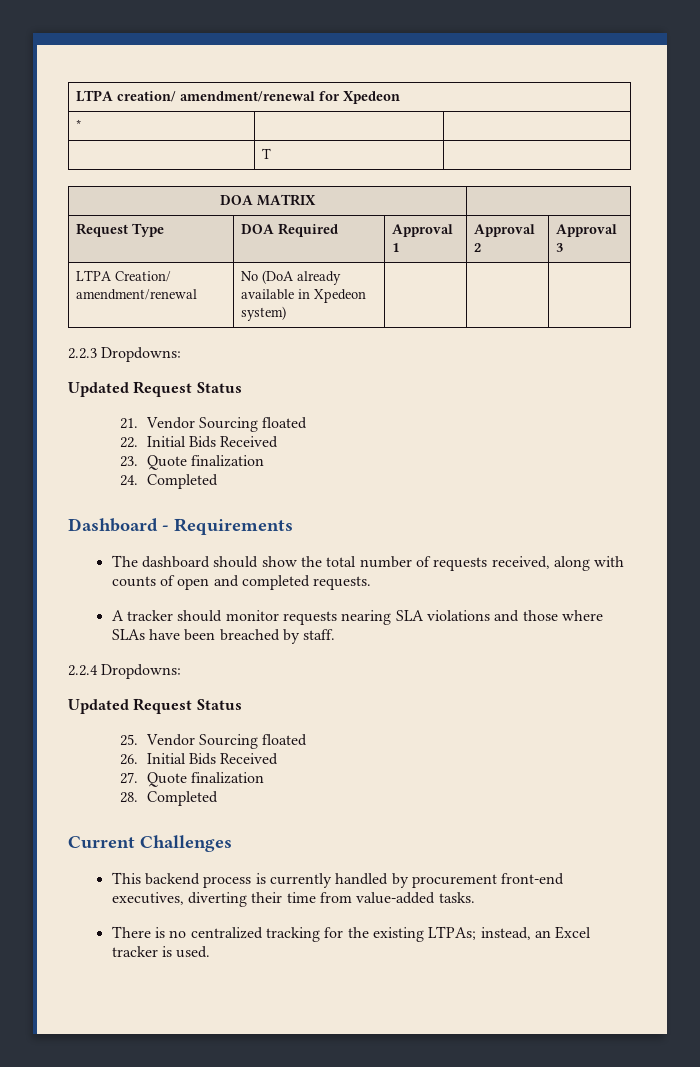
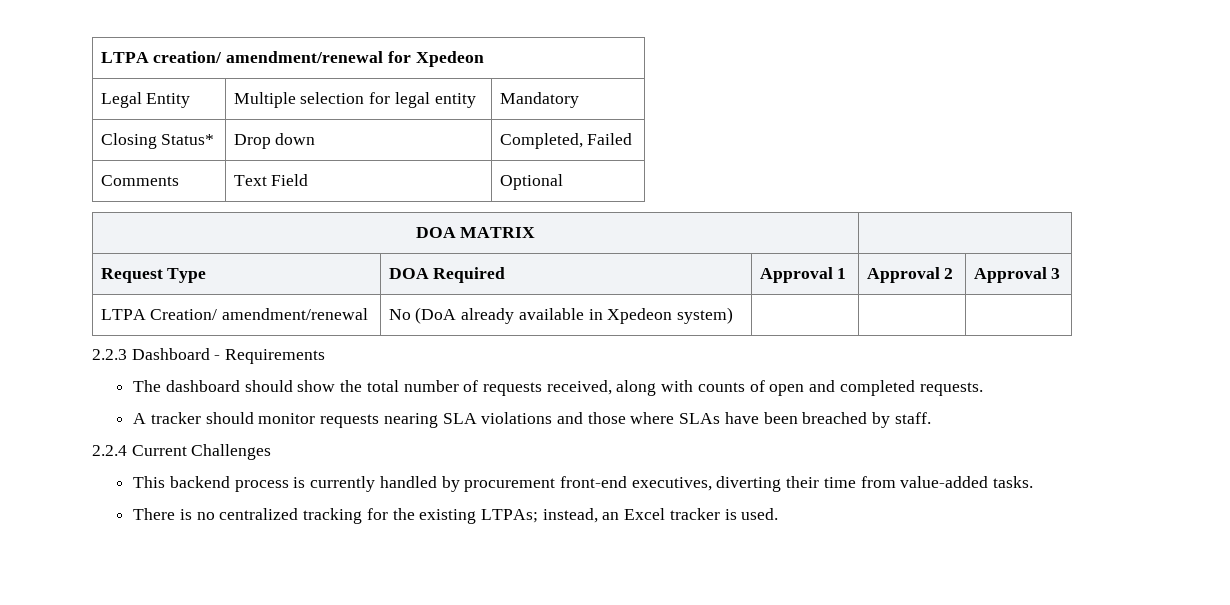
- * | |
- | T |
+ Legal Entity | Multiple selection for legal entity | Mandatory
+ Closing Status* | Drop down | Completed, Failed
+ Comments | Text Field | Optional
- 2.2.3 Dropdowns:
- Updated Request Status
- 21. Vendor Sourcing floated
- 22. Initial Bids Received
- 23. Quote finalization
- 24. Completed
- Dashboard - Requirements
+ 2.2.3 Dashboard - Requirements
- 2.2.4 Dropdowns:
- Updated Request Status
- 25. Vendor Sourcing floated
- 26. Initial Bids Received
- 27. Quote finalization
- 28. Completed
- Current Challenges
+ 2.2.4 Current Challenges

